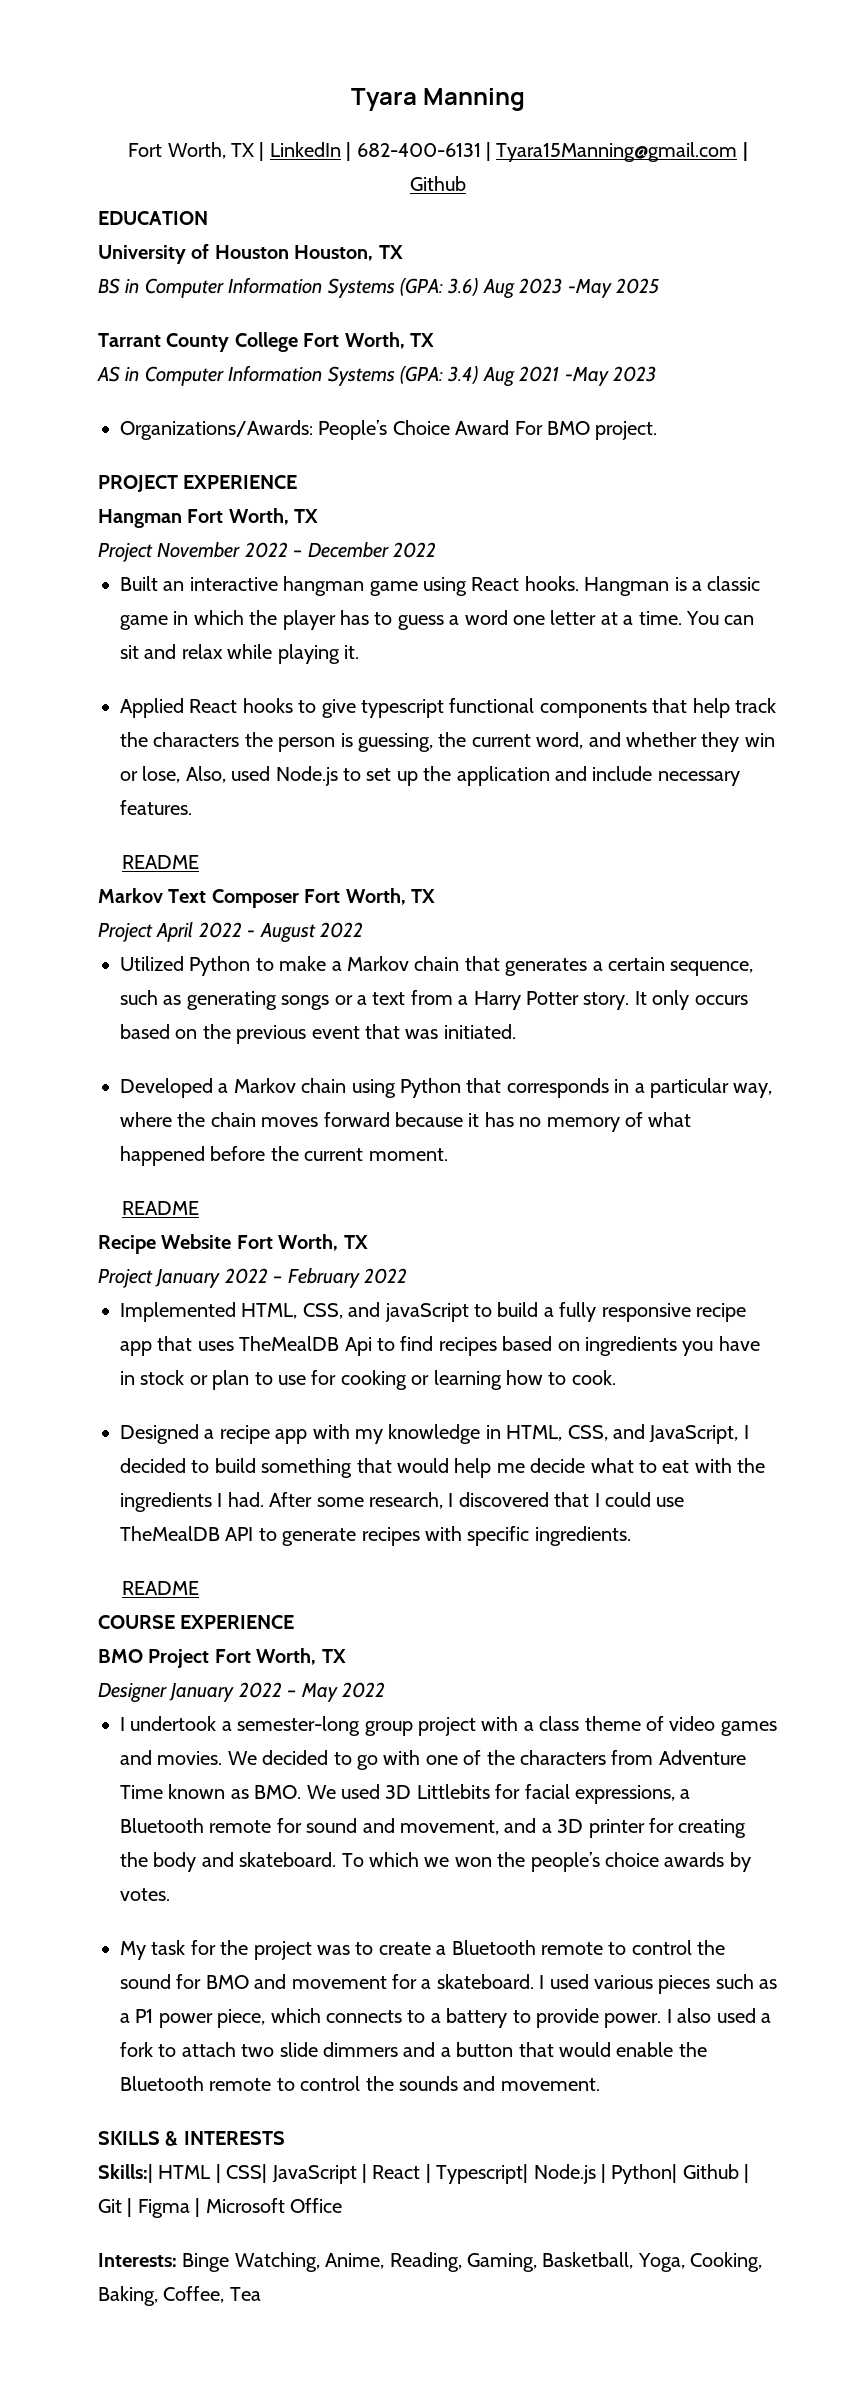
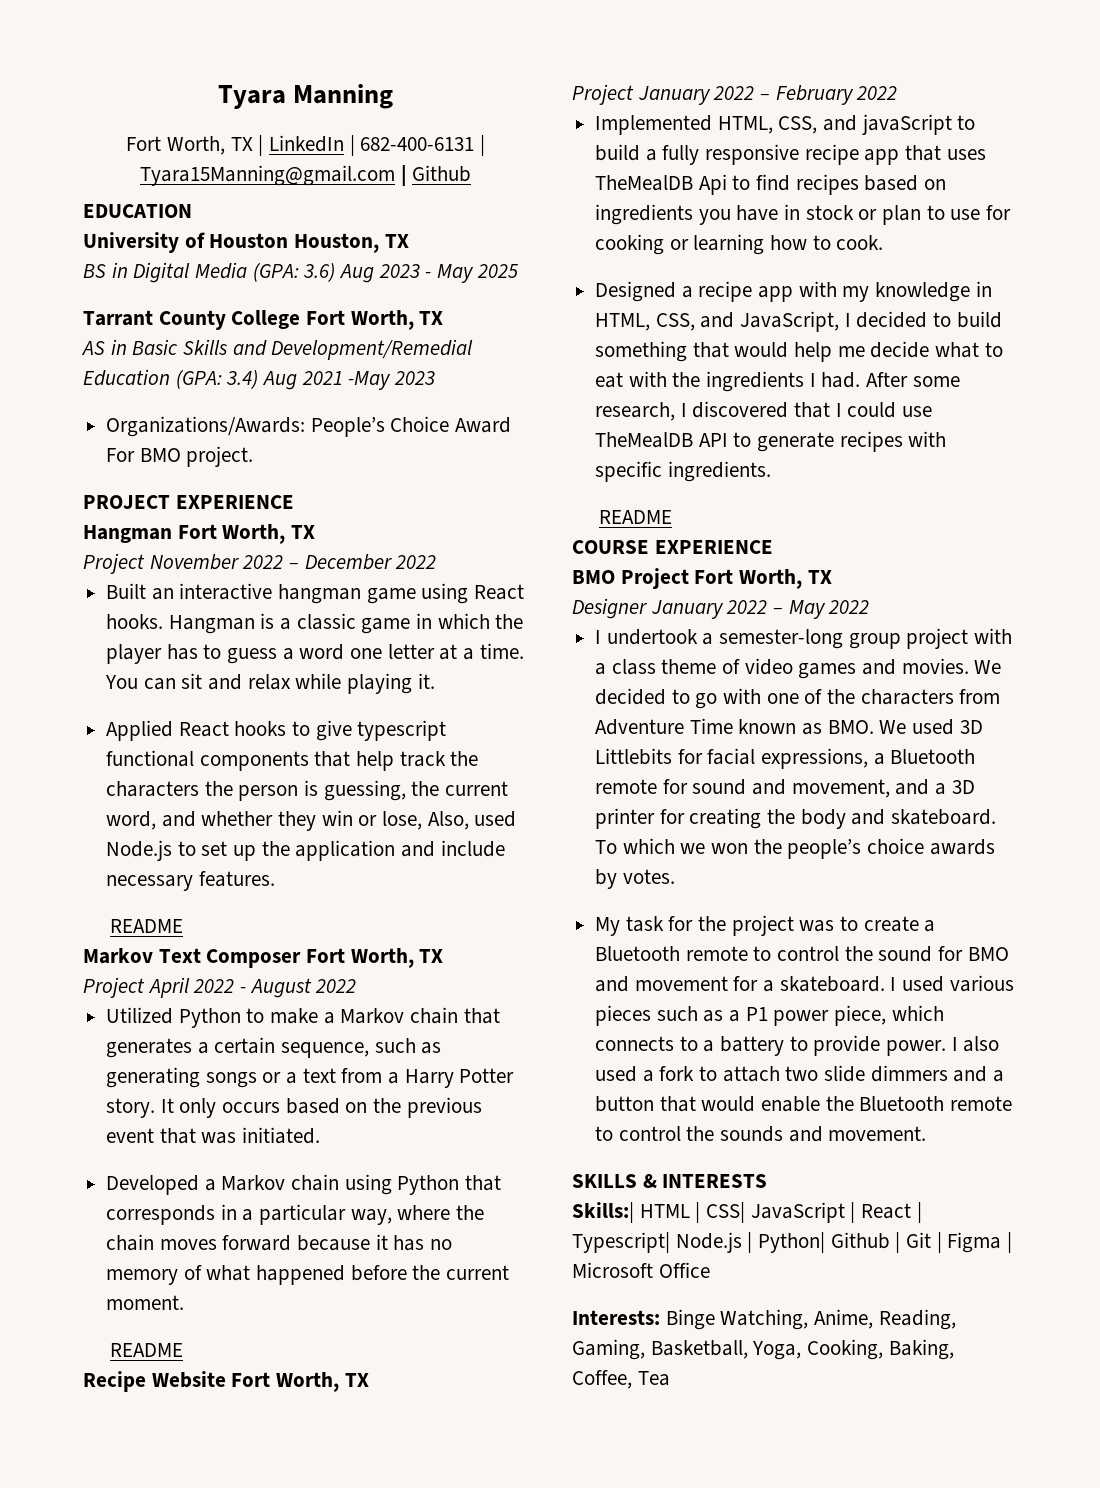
- BS in Computer Information Systems (GPA: 3.6) Aug 2023 -May 2025
+ BS in Digital Media (GPA: 3.6) Aug 2023 - May 2025
- AS in Computer Information Systems (GPA: 3.4) Aug 2021 -May 2023
+ AS in Basic Skills and Development/Remedial Education (GPA: 3.4) Aug 2021 -May 2023

